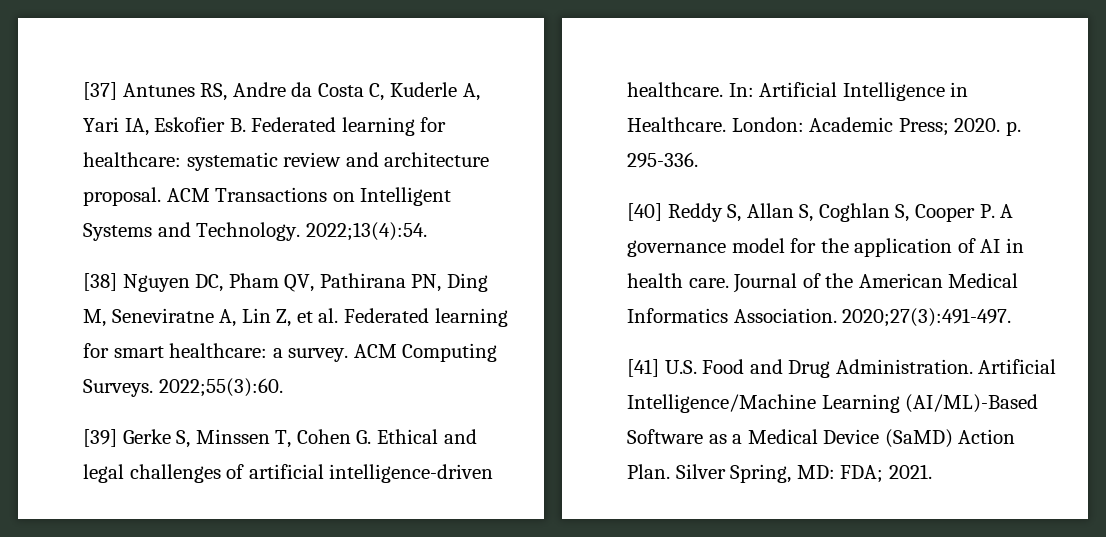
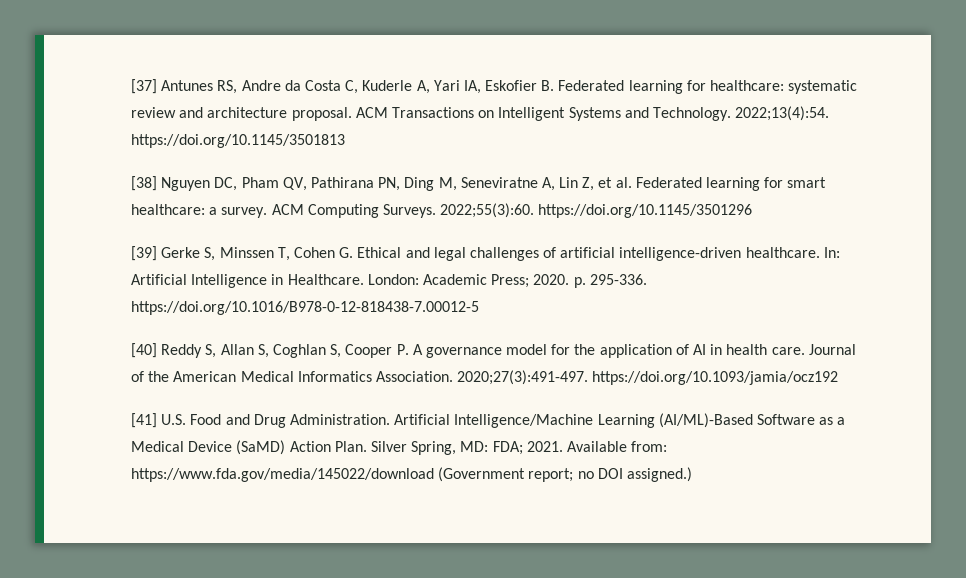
- 2022;13(4):54.
+ 2022;13(4):54. https://doi.org/10.1145/3501813
- 2022;55(3):60.
+ 2022;55(3):60. https://doi.org/10.1145/3501296
- London: Academic Press; 2020. p. 295-336.
+ London: Academic Press; 2020. p. 295-336. https://doi.org/10.1016/B978-0-12-818438-7.00012-5
- 2020;27(3):491-497.
+ 2020;27(3):491-497. https://doi.org/10.1093/jamia/ocz192
+ Available from: https://www.fda.gov/media/145022/download (Government report; no DOI assigned.)

